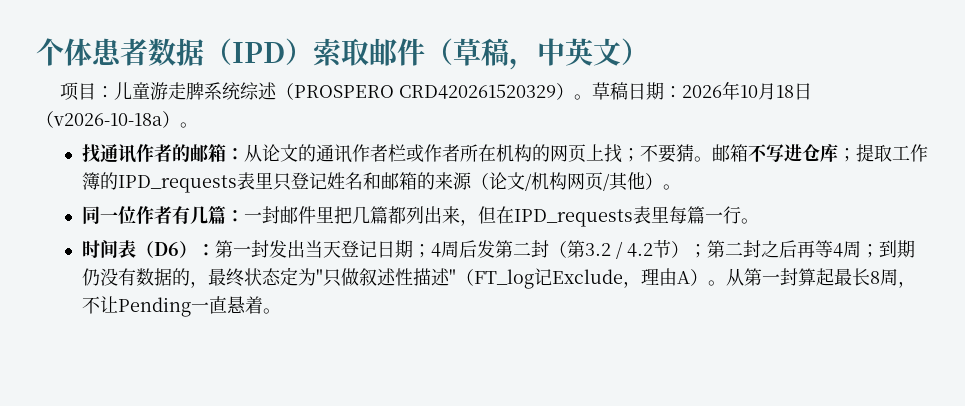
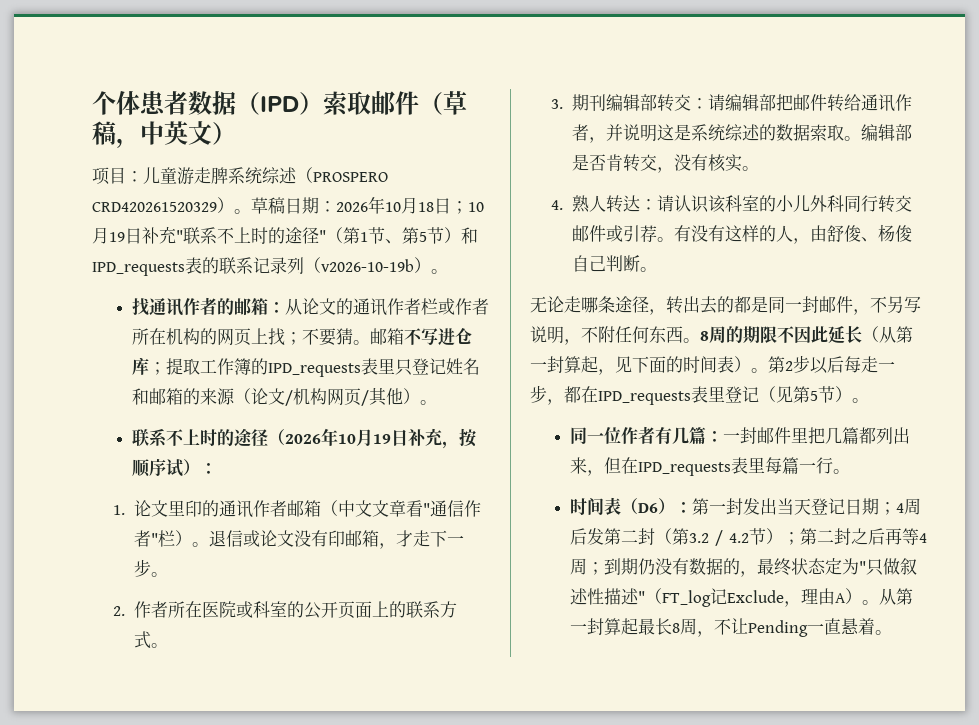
- 草稿日期：2026年10月18日（v2026-10-18a）。
+ 草稿日期：2026年10月18日；10月19日补充"联系不上时的途径"（第1节、第5节）和IPD_requests表的联系记录列（v2026-10-19b）。
+ 联系不上时的途径（2026年10月19日补充，按顺序试）：
+ 1.论文里印的通讯作者邮箱（中文文章看"通信作者"栏）。退信或论文没有印邮箱，才走下一步。
+ 2.作者所在医院或科室的公开页面上的联系方式。
+ 3.期刊编辑部转交：请编辑部把邮件转给通讯作者，并说明这是系统综述的数据索取。编辑部是否肯转交，没有核实。
+ 4.熟人转达：请认识该科室的小儿外科同行转交邮件或引荐。有没有这样的人，由舒俊、杨俊自己判断。
+ 无论走哪条途径，转出去的都是同一封邮件，不另写说明，不附任何东西。8周的期限不因此延长（从第一封算起，见下面的时间表）。第2步以后每走一步，都在IPD_requests表里登记（见第5节）。

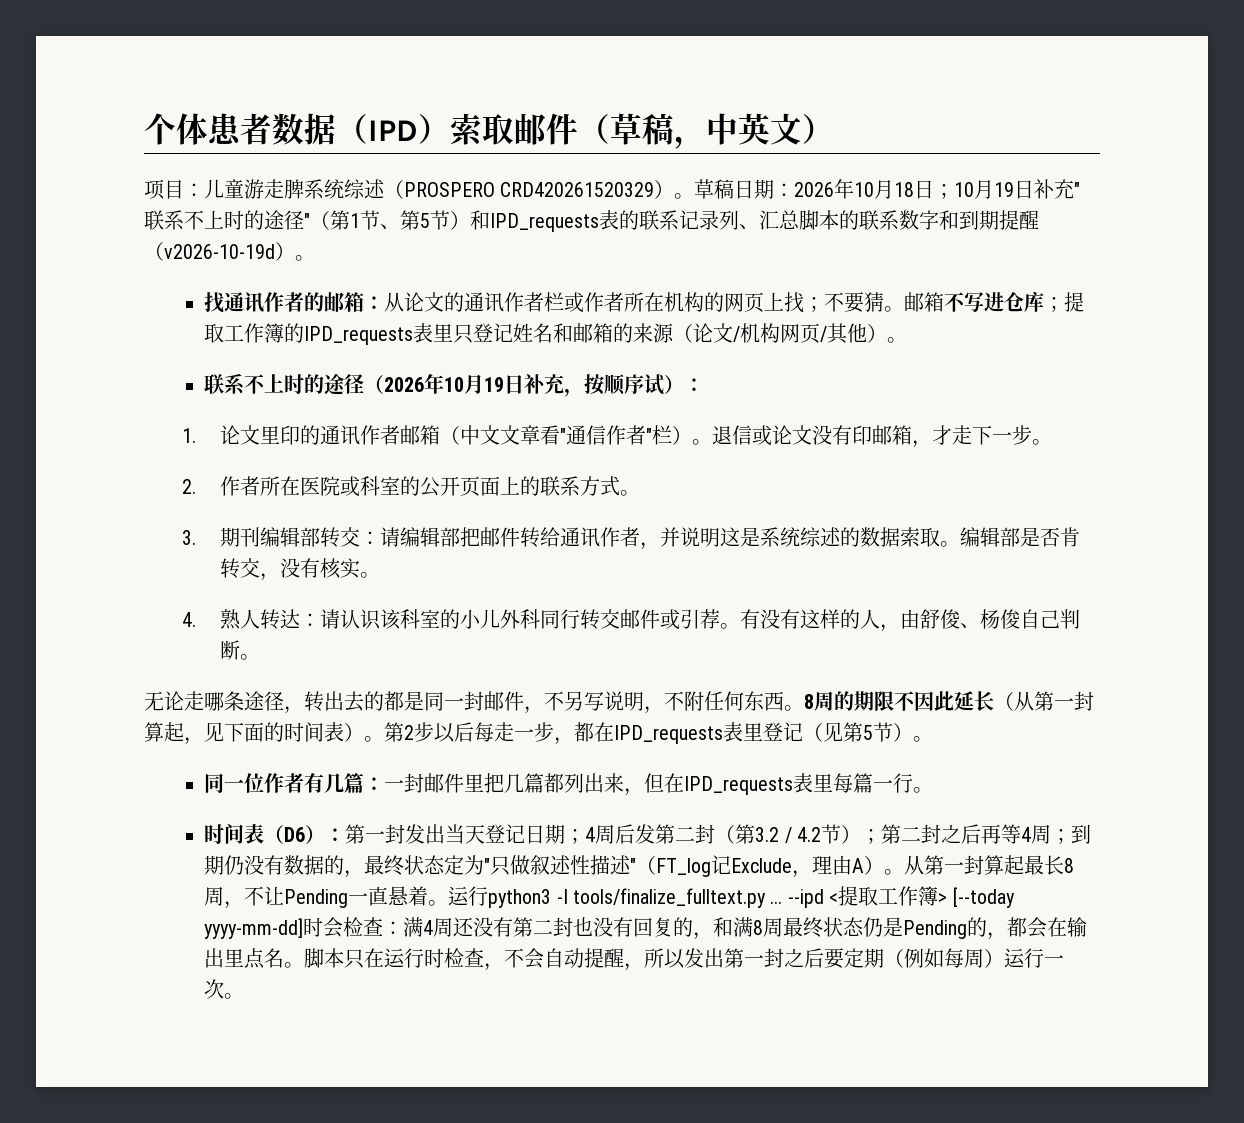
- 草稿日期：2026年10月18日；10月19日补充"联系不上时的途径"（第1节、第5节）和IPD_requests表的联系记录列（v2026-10-19b）。
+ 草稿日期：2026年10月18日；10月19日补充"联系不上时的途径"（第1节、第5节）和IPD_requests表的联系记录列、汇总脚本的联系数字和到期提醒（v2026-10-19d）。
+ 运行python3 -I tools/finalize_fulltext.py ... --ipd <提取工作簿> [--today yyyy-mm-dd]时会检查：满4周还没有第二封也没有回复的，和满8周最终状态仍是Pending的，都会在输出里点名。脚本只在运行时检查，不会自动提醒，所以发出第一封之后要定期（例如每周）运行一次。

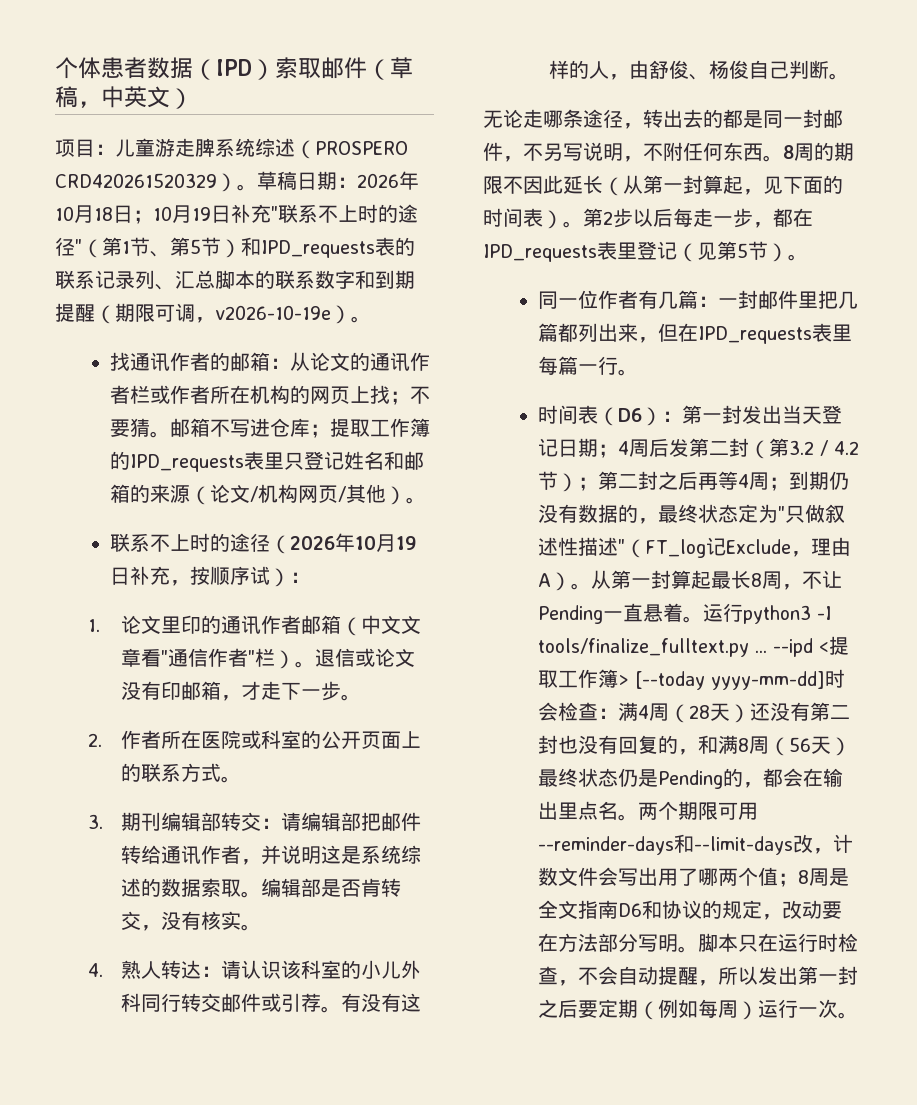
- 草稿日期：2026年10月18日；10月19日补充"联系不上时的途径"（第1节、第5节）和IPD_requests表的联系记录列、汇总脚本的联系数字和到期提醒（v2026-10-19d）。
+ 草稿日期：2026年10月18日；10月19日补充"联系不上时的途径"（第1节、第5节）和IPD_requests表的联系记录列、汇总脚本的联系数字和到期提醒（期限可调，v2026-10-19e）。
- --ipd <提取工作簿> [--today yyyy-mm-dd]时会检查：满4周还没有第二封也没有回复的，和满8周最终状态仍是Pending的，都会在输出里点名。
+ --ipd <提取工作簿> [--today yyyy-mm-dd]时会检查：满4周（28天）还没有第二封也没有回复的，和满8周（56天）最终状态仍是Pending的，都会在输出里点名。
+ 两个期限可用--reminder-days和--limit-days改，计数文件会写出用了哪两个值；8周是全文指南D6和协议的规定，改动要在方法部分写明。

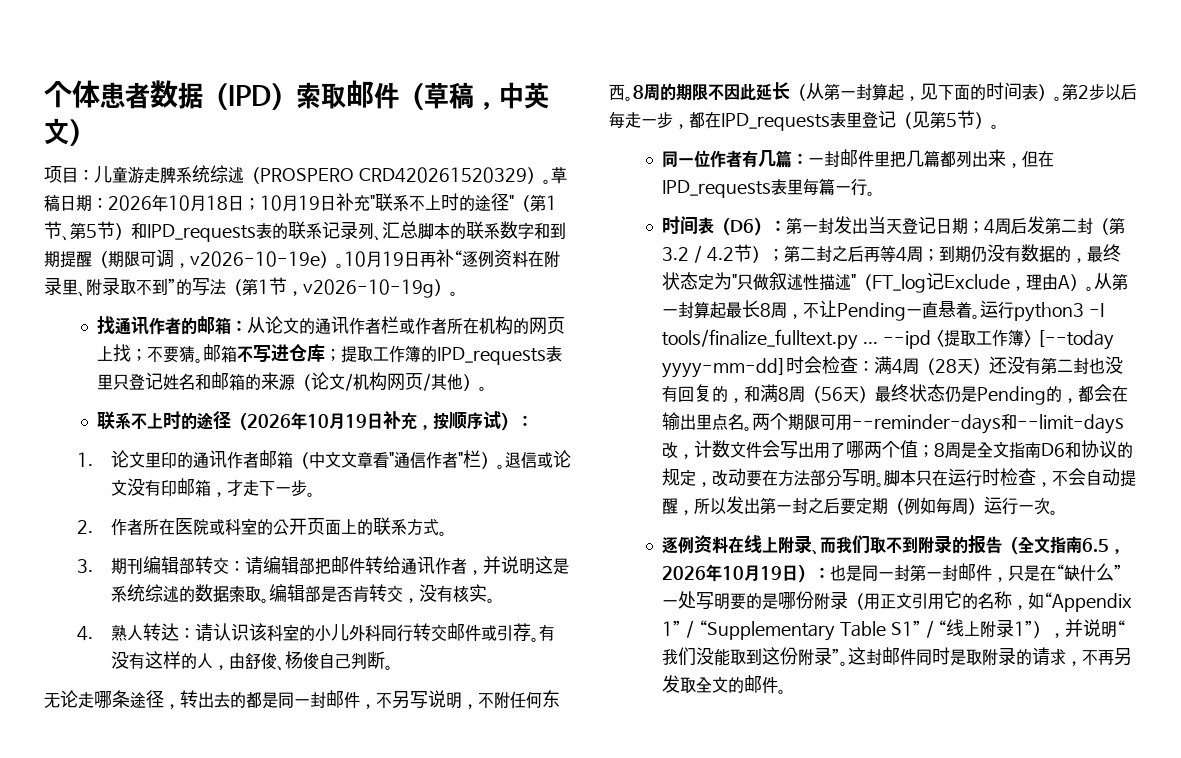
+ 10月19日再补“逐例资料在附录里、附录取不到”的写法（第1节，v2026-10-19g）。
+ 逐例资料在线上附录、而我们取不到附录的报告（全文指南6.5，2026年10月19日）：也是同一封第一封邮件，只是在“缺什么”一处写明要的是哪份附录（用正文引用它的名称，如“Appendix 1” / “Supplementary Table S1” / “线上附录1”），并说明“我们没能取到这份附录”。这封邮件同时是取附录的请求，不再另发取全文的邮件。

